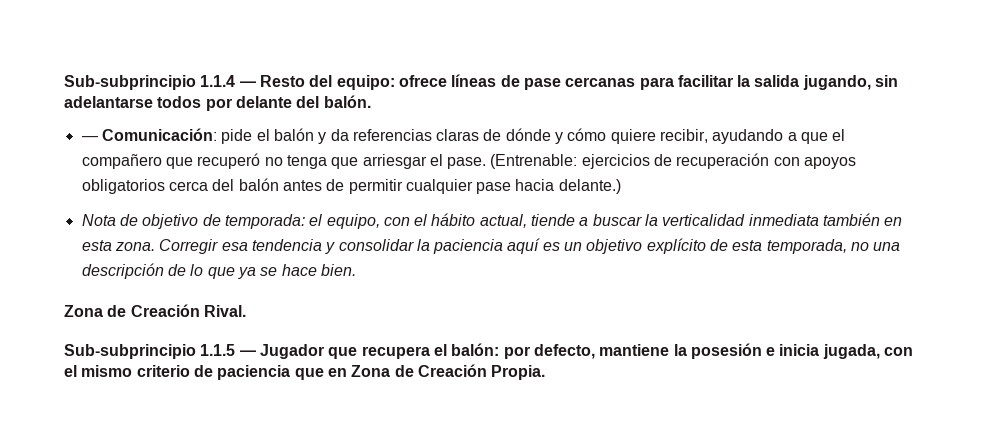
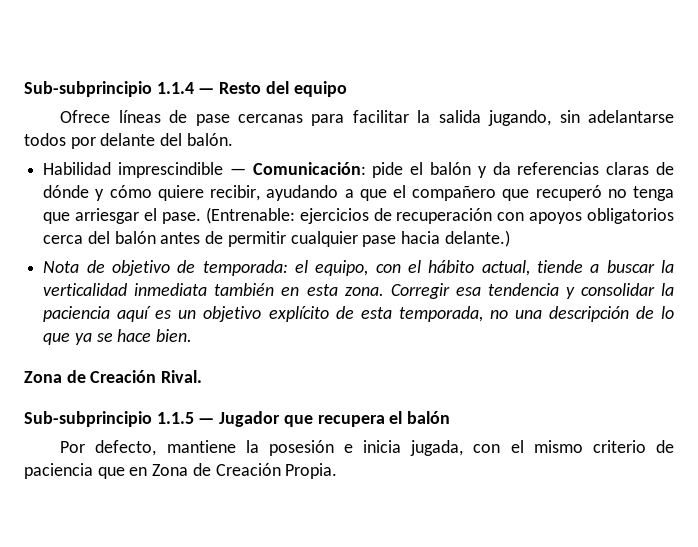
- Sub-subprincipio 1.1.4 — Resto del equipo: ofrece líneas de pase cercanas para facilitar la salida jugando, sin adelantarse todos por delante del balón.
+ Sub-subprincipio 1.1.4 — Resto del equipo
+ Ofrece líneas de pase cercanas para facilitar la salida jugando, sin adelantarse todos por delante del balón.
- — Comunicación: pide el balón y da referencias claras de dónde y cómo quiere recibir, ayudando a que el compañero que recuperó no tenga que arriesgar el pase.
+ Habilidad imprescindible — Comunicación: pide el balón y da referencias claras de dónde y cómo quiere recibir, ayudando a que el compañero que recuperó no tenga que arriesgar el pase.
- Sub-subprincipio 1.1.5 — Jugador que recupera el balón: por defecto, mantiene la posesión e inicia jugada, con el mismo criterio de paciencia que en Zona de Creación Propia.
+ Sub-subprincipio 1.1.5 — Jugador que recupera el balón
+ Por defecto, mantiene la posesión e inicia jugada, con el mismo criterio de paciencia que en Zona de Creación Propia.

